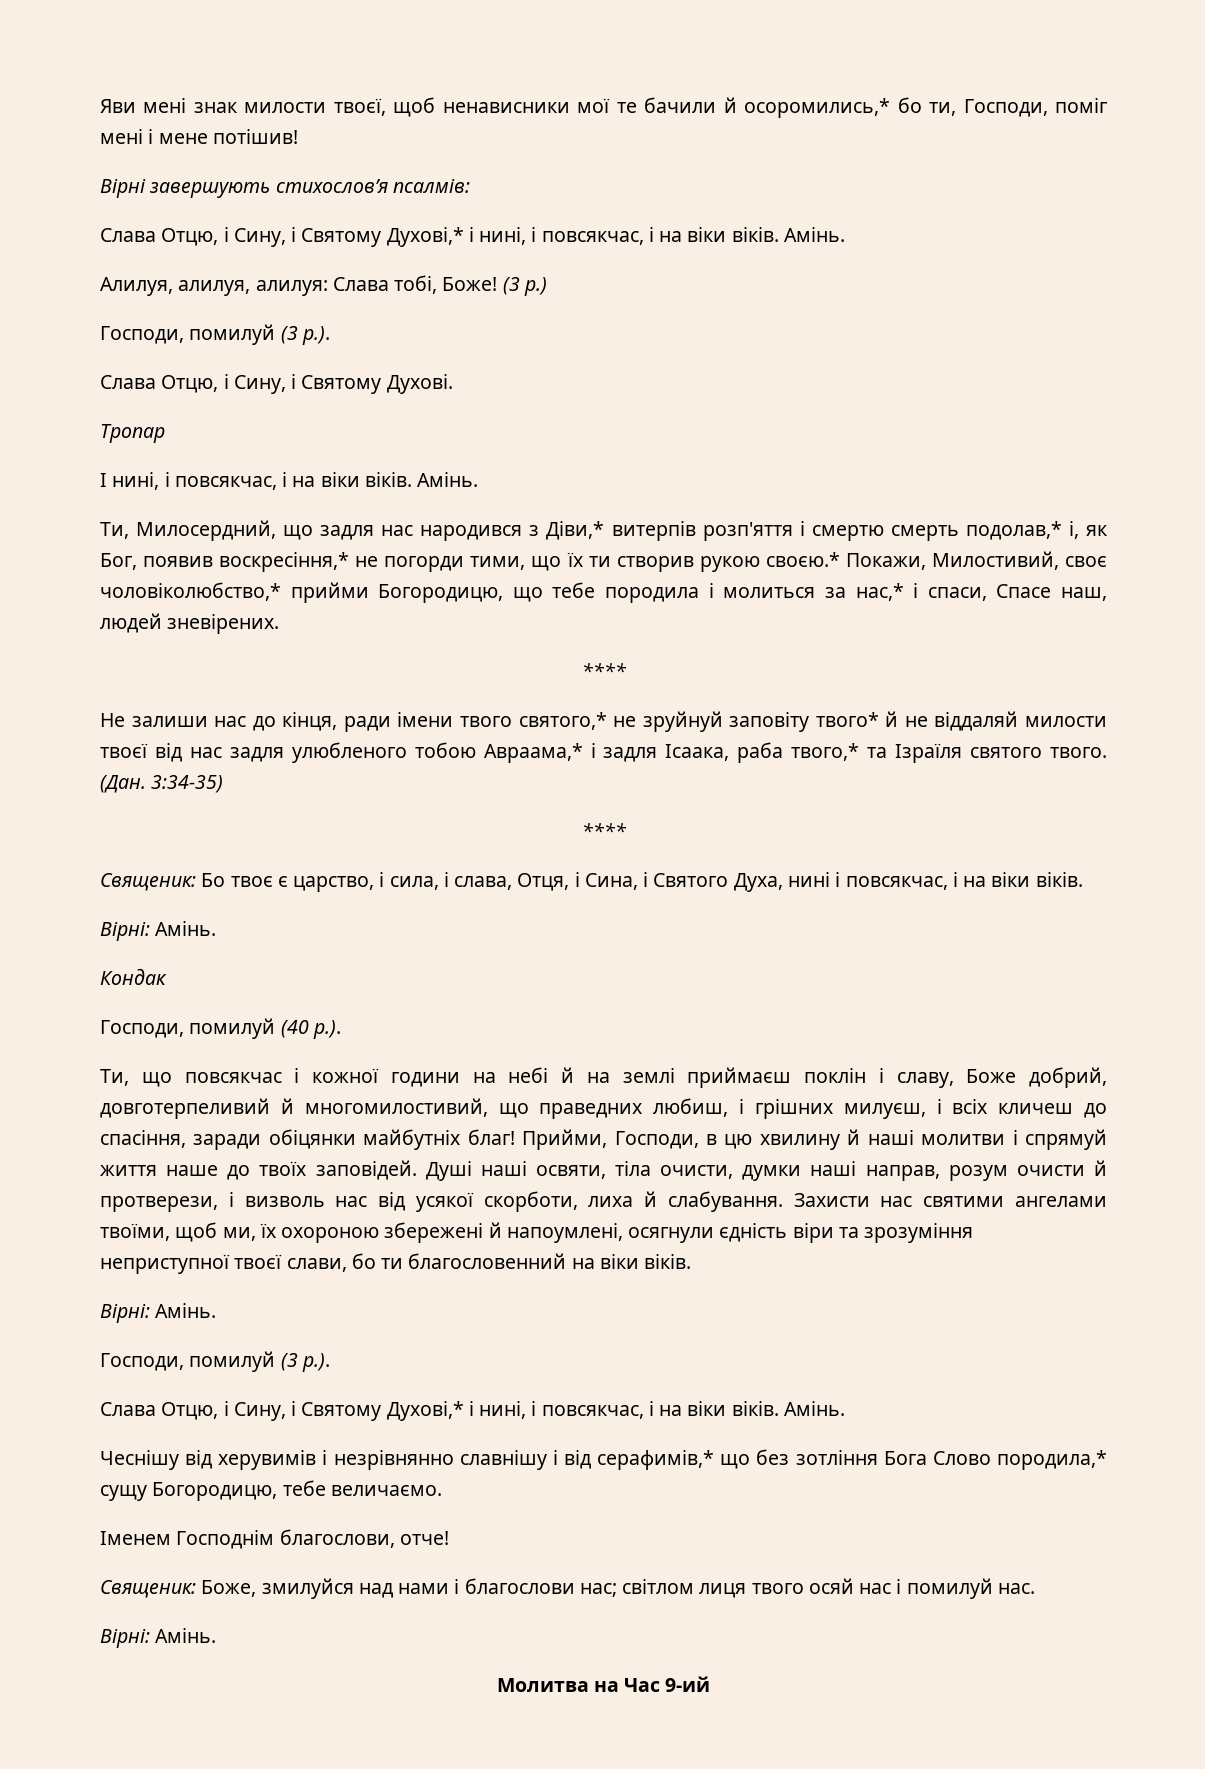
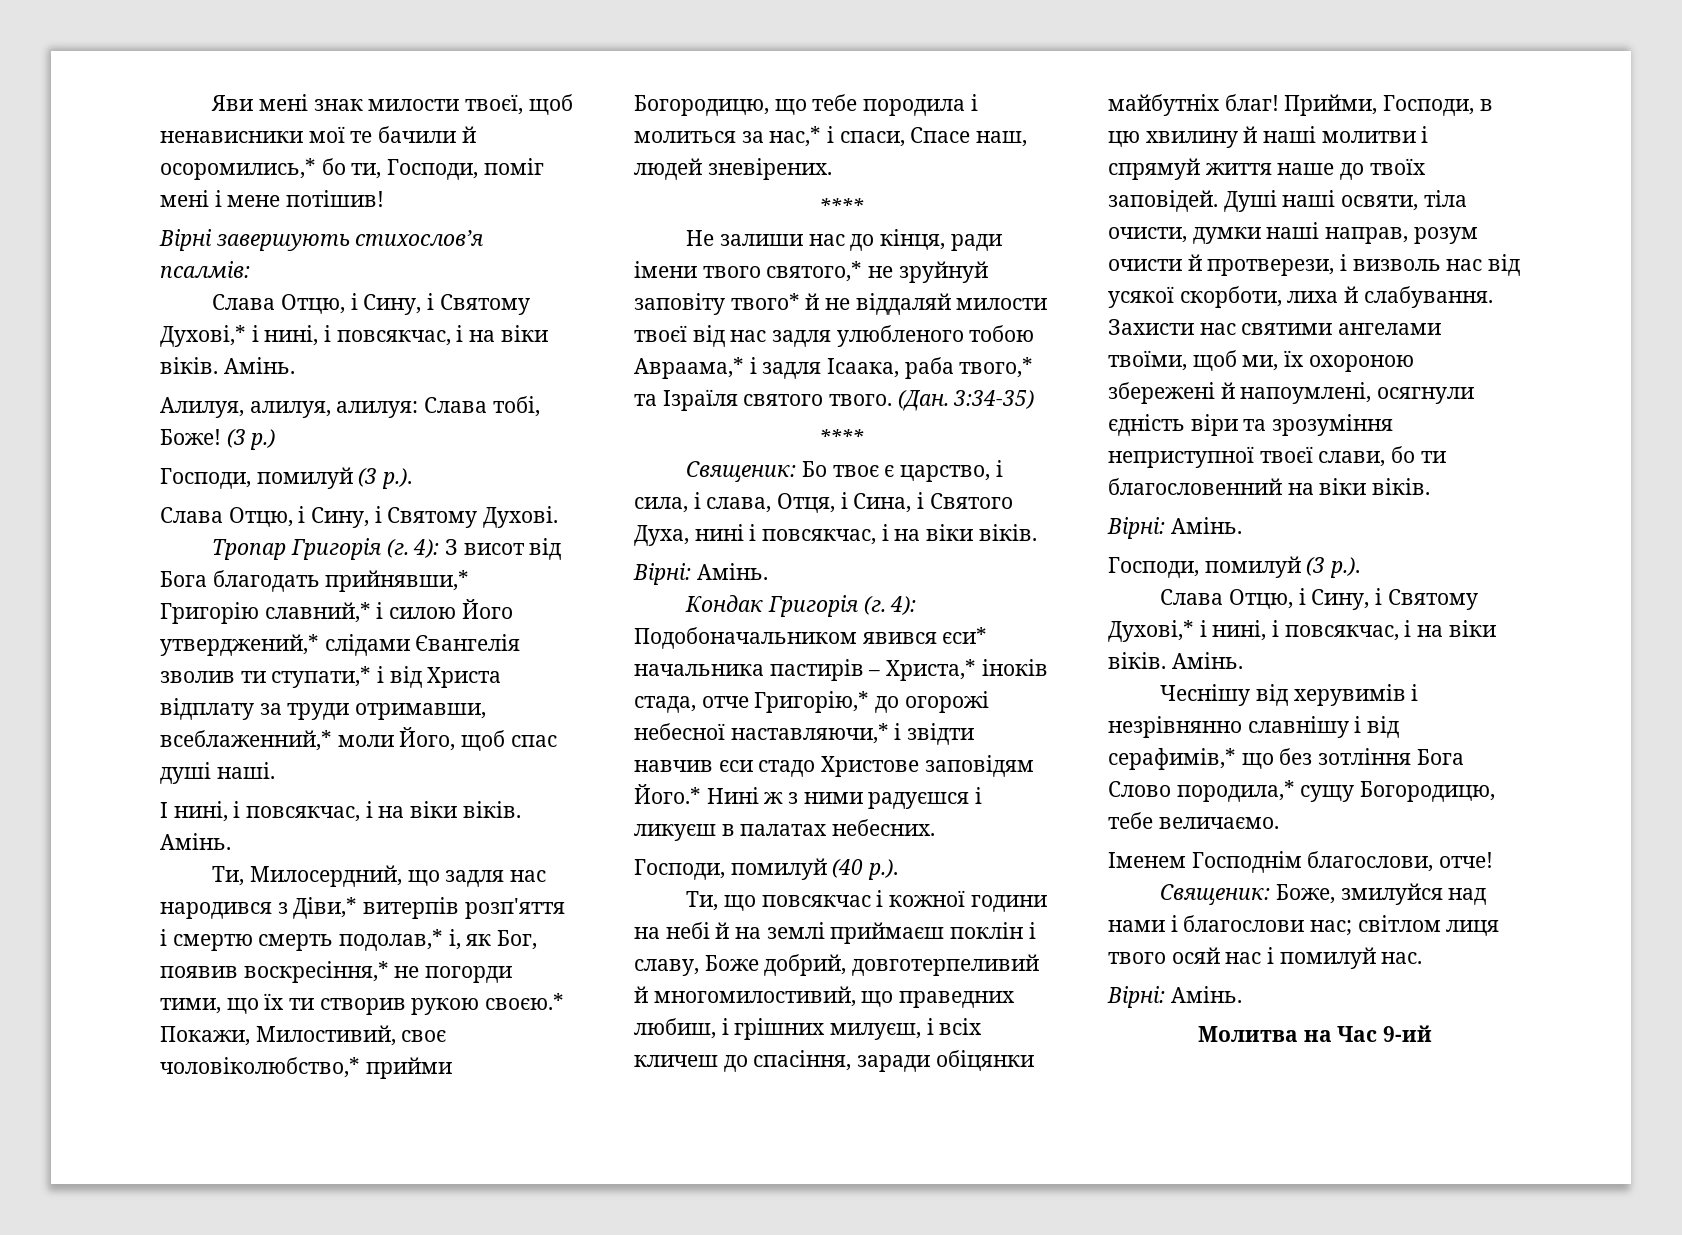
- Тропар
+ Тропар Григорія (г. 4): З висот від Бога благодать прийнявши,* Григорію славний,* і силою Його утверджений,* слідами Євангелія зволив ти ступати,* і від Христа відплату за труди отримавши, всеблаженний,* моли Його, щоб спас душі наші.
- Кондак
+ Кондак Григорія (г. 4): Подобоначальником явився єси* начальника пастирів – Христа,* іноків стада, отче Григорію,* до огорожі небесної наставляючи,* і звідти навчив єси стадо Христове заповідям Його.* Нині ж з ними радуєшся і ликуєш в палатах небесних.

